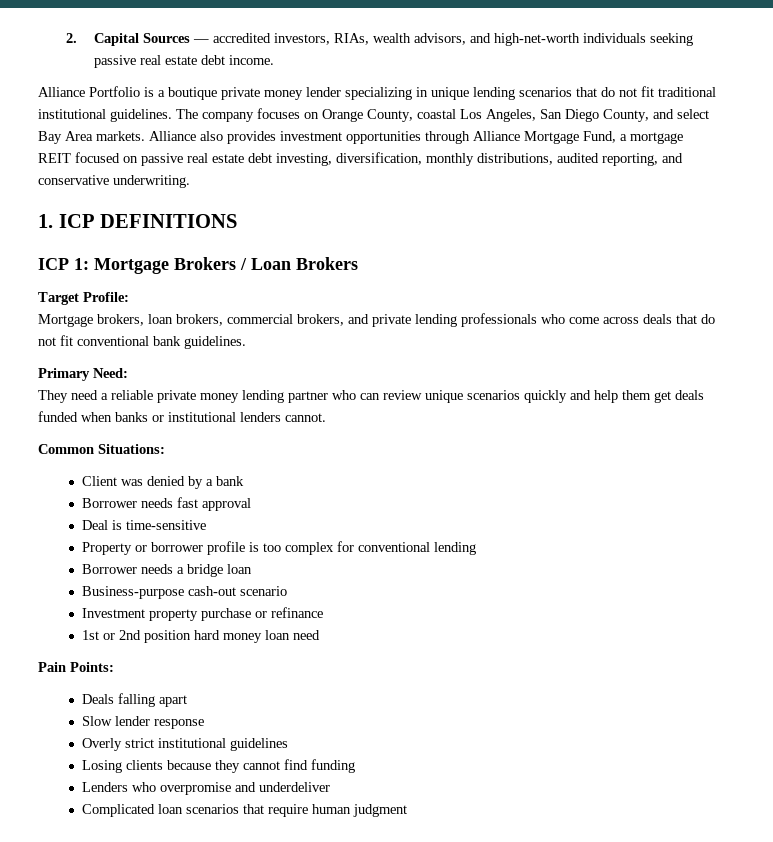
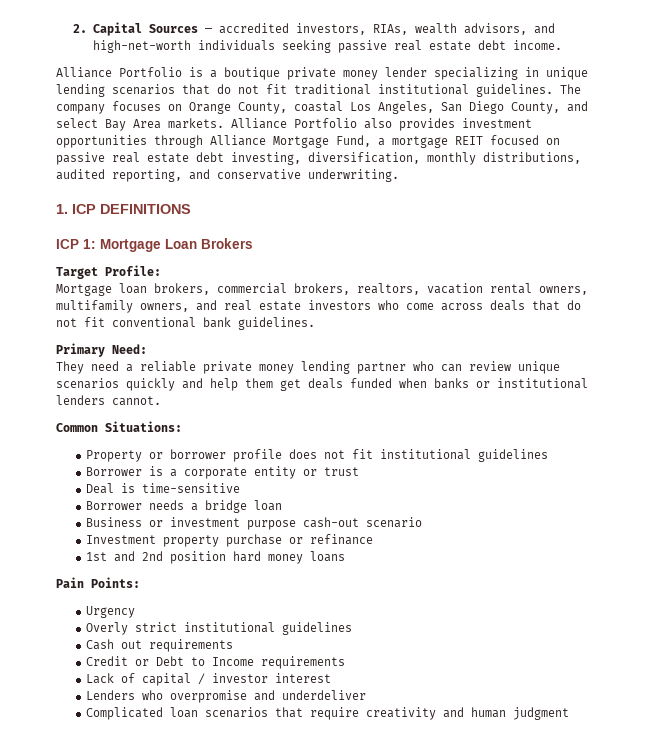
- Alliance also provides investment opportunities through Alliance Mortgage Fund, a mortgage REIT focused on passive real estate debt investing, diversification, monthly distributions, audited reporting, and conservative underwriting.
+ Alliance Portfolio also provides investment opportunities through Alliance Mortgage Fund, a mortgage REIT focused on passive real estate debt investing, diversification, monthly distributions, audited reporting, and conservative underwriting.
- ICP 1: Mortgage Brokers / Loan Brokers
+ ICP 1: Mortgage Loan Brokers
- Mortgage brokers, loan brokers, commercial brokers, and private lending professionals who come across deals that do not fit conventional bank guidelines.
+ Mortgage loan brokers, commercial brokers, realtors, vacation rental owners, multifamily owners, and real estate investors who come across deals that do not fit conventional bank guidelines.
- Client was denied by a bank
- Borrower needs fast approval
+ Property or borrower profile does not fit institutional guidelines
+ Borrower is a corporate entity or trust
  Deal is time-sensitive
- Property or borrower profile is too complex for conventional lending
- Business-purpose cash-out scenario
+ Business or investment purpose cash-out scenario
- 1st or 2nd position hard money loan need
+ 1st and 2nd position hard money loans
- Deals falling apart
- Slow lender response
+ Urgency
  Overly strict institutional guidelines
- Losing clients because they cannot find funding
+ Cash out requirements
+ Credit or Debt to Income requirements
+ Lack of capital / investor interest
- Complicated loan scenarios that require human judgment
+ Complicated loan scenarios that require creativity and human judgment

